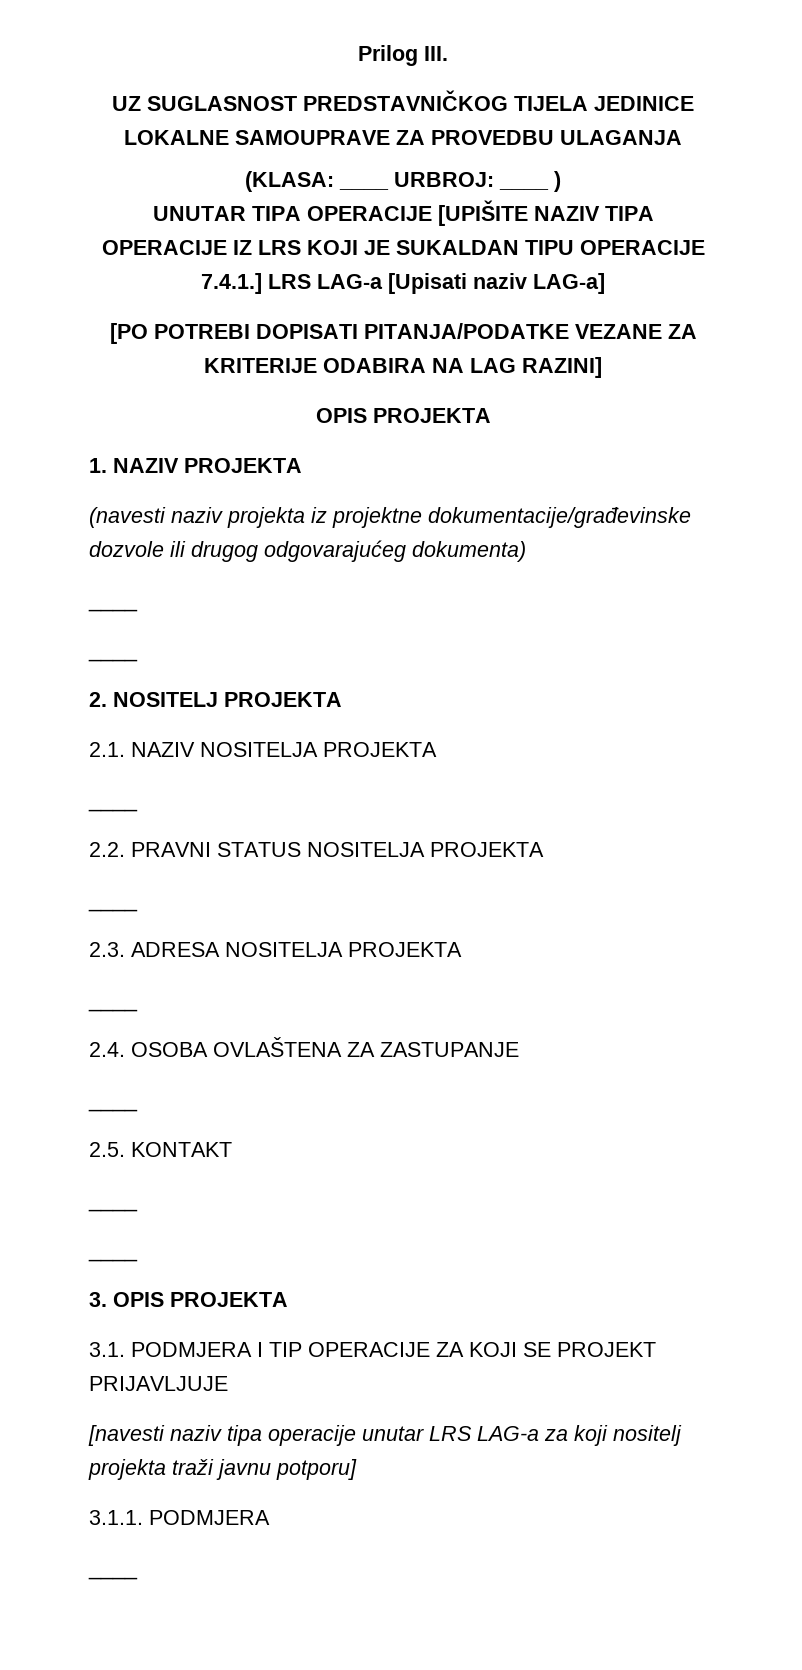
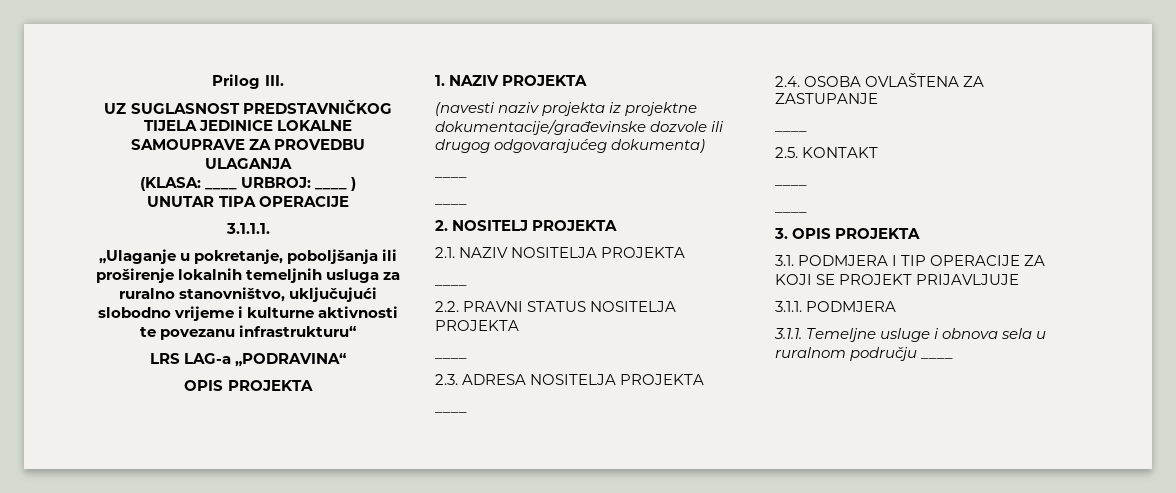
- UNUTAR TIPA OPERACIJE [UPIŠITE NAZIV TIPA OPERACIJE IZ LRS KOJI JE SUKALDAN TIPU OPERACIJE 7.4.1.] LRS LAG-a [Upisati naziv LAG-a]
- [PO POTREBI DOPISATI PITANJA/PODATKE VEZANE ZA KRITERIJE ODABIRA NA LAG RAZINI]
+ UNUTAR TIPA OPERACIJE
+ 3.1.1.1.
+ „Ulaganje u pokretanje, poboljšanja ili proširenje lokalnih temeljnih usluga za ruralno stanovništvo, uključujući slobodno vrijeme i kulturne aktivnosti te povezanu infrastrukturu“
+ LRS LAG-a „PODRAVINA“
- [navesti naziv tipa operacije unutar LRS LAG-a za koji nositelj projekta traži javnu potporu]
  3.1.1. PODMJERA
- ____
+ 3.1.1. Temeljne usluge i obnova sela u ruralnom području ____

